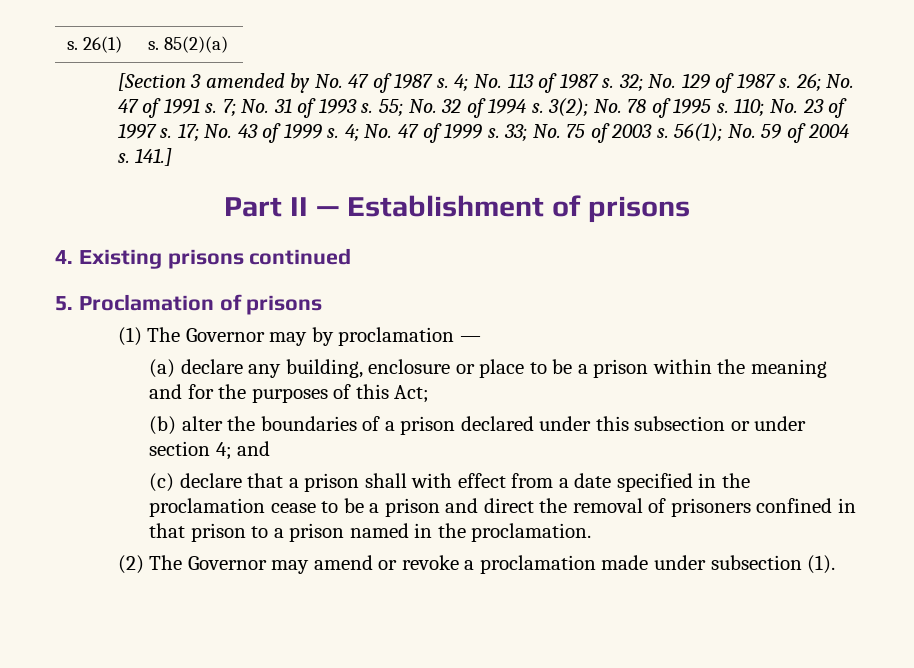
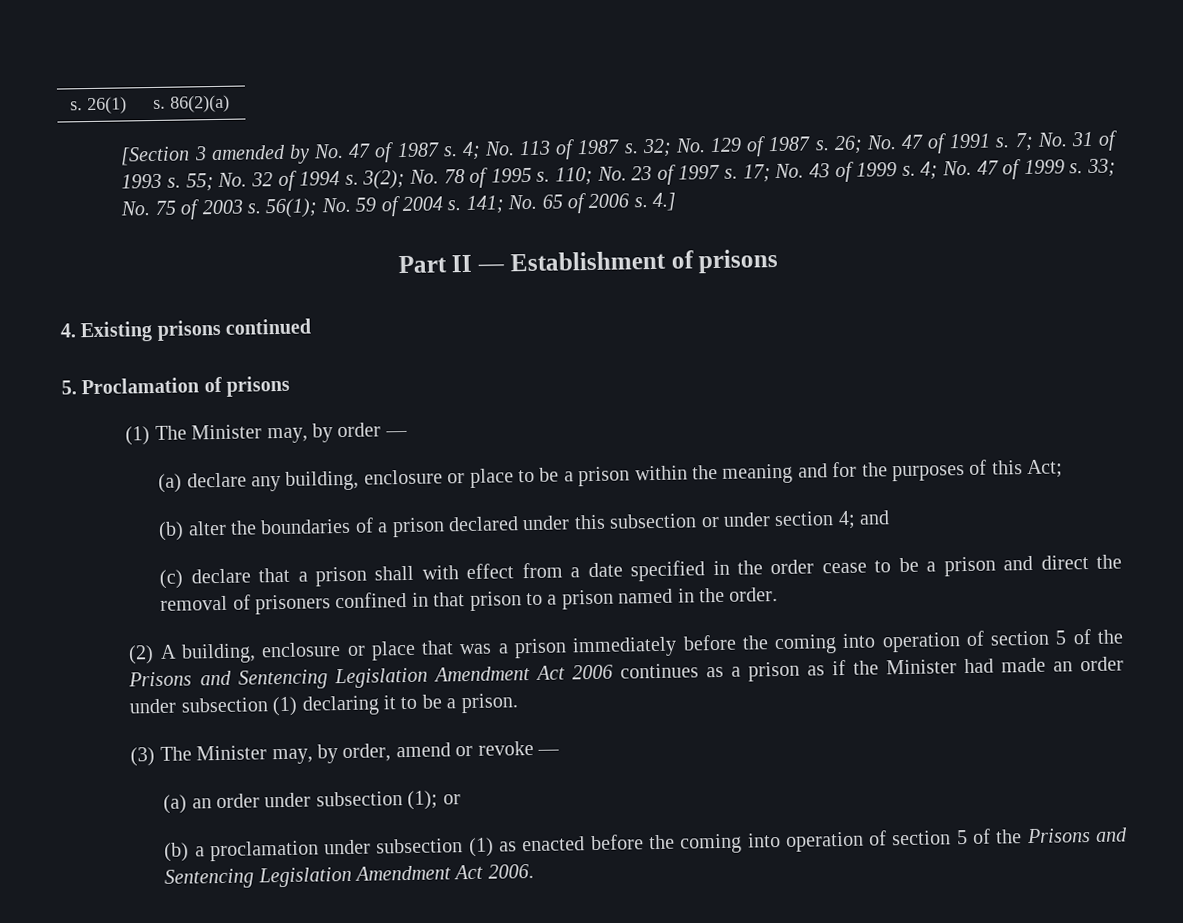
- s. 26(1) | s. 85(2)(a)
+ s. 26(1) | s. 86(2)(a)
- 141.]
+ 141; No. 65 of 2006 s. 4.]
- (1) The Governor may by proclamation —
+ (1) The Minister may, by order —
- (c) declare that a prison shall with effect from a date specified in the proclamation cease to be a prison and direct the removal of prisoners confined in that prison to a prison named in the proclamation.
+ (c) declare that a prison shall with effect from a date specified in the order cease to be a prison and direct the removal of prisoners confined in that prison to a prison named in the order.
- (2) The Governor may amend or revoke a proclamation made under subsection (1).
+ (2) A building, enclosure or place that was a prison immediately before the coming into operation of section 5 of the Prisons and Sentencing Legislation Amendment Act 2006 continues as a prison as if the Minister had made an order under subsection (1) declaring it to be a prison.
+ (3) The Minister may, by order, amend or revoke —
+ (a) an order under subsection (1); or
+ (b) a proclamation under subsection (1) as enacted before the coming into operation of section 5 of the Prisons and Sentencing Legislation Amendment Act 2006.

